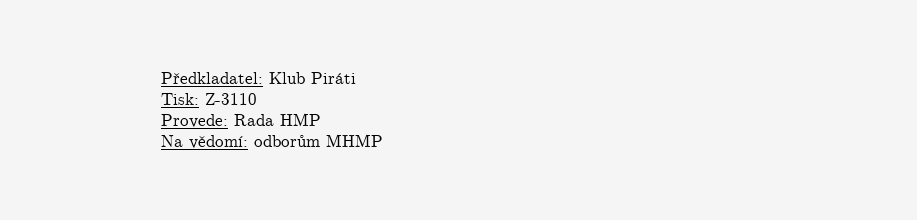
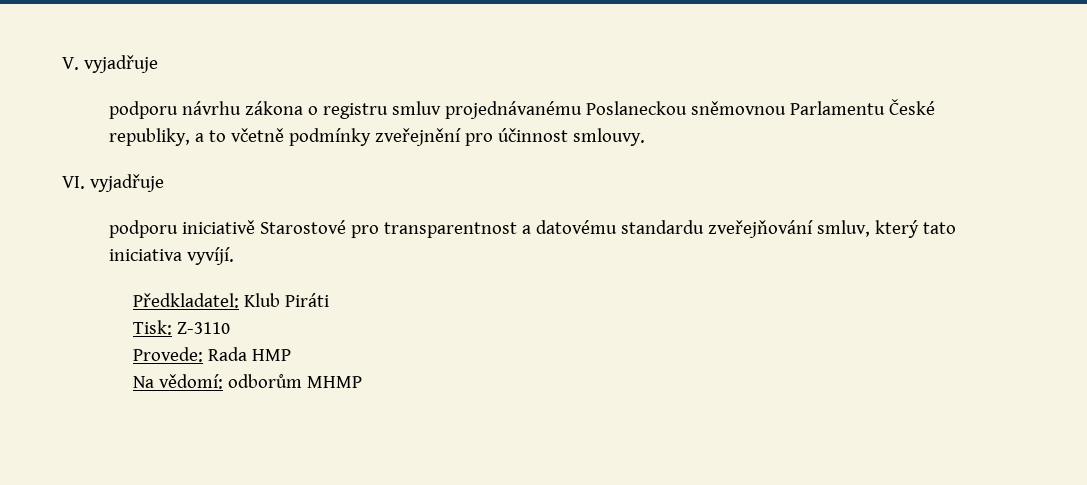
+ V. vyjadřuje
+ podporu návrhu zákona o registru smluv projednávanému Poslaneckou sněmovnou Parlamentu České republiky, a to včetně podmínky zveřejnění pro účinnost smlouvy.
+ VI. vyjadřuje
+ podporu iniciativě Starostové pro transparentnost a datovému standardu zveřejňování smluv, který tato iniciativa vyvíjí.

